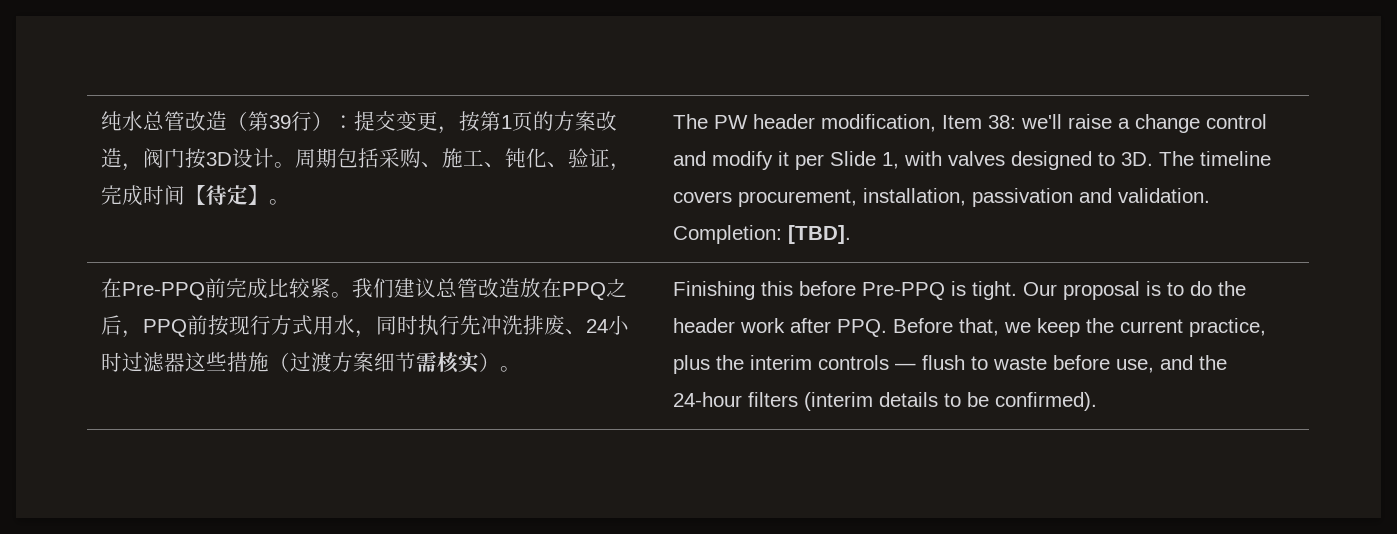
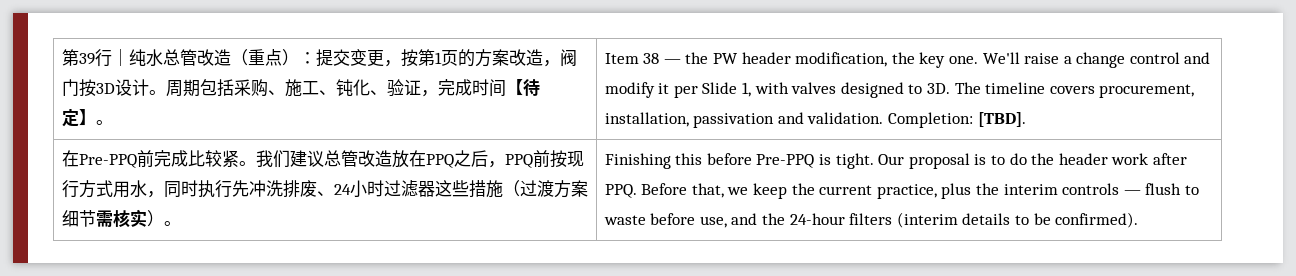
- 纯水总管改造（第39行）：提交变更，按第1页的方案改造，阀门按3D设计。
+ 第39行｜纯水总管改造（重点）：提交变更，按第1页的方案改造，阀门按3D设计。
- The PW header modification, Item 38: we'll raise a change control and modify it per Slide 1, with valves designed to 3D.
+ Item 38 — the PW header modification, the key one. We'll raise a change control and modify it per Slide 1, with valves designed to 3D.

